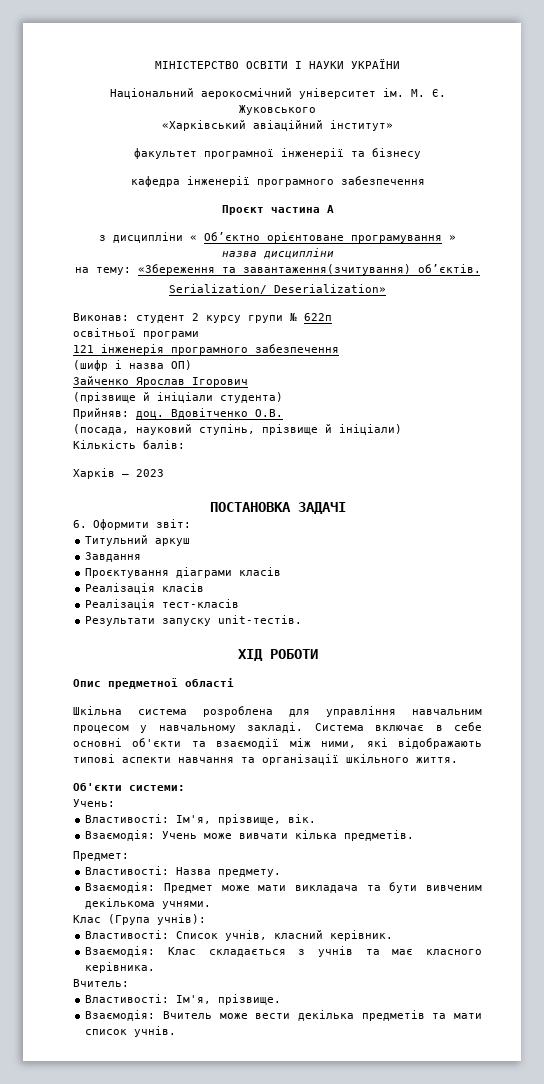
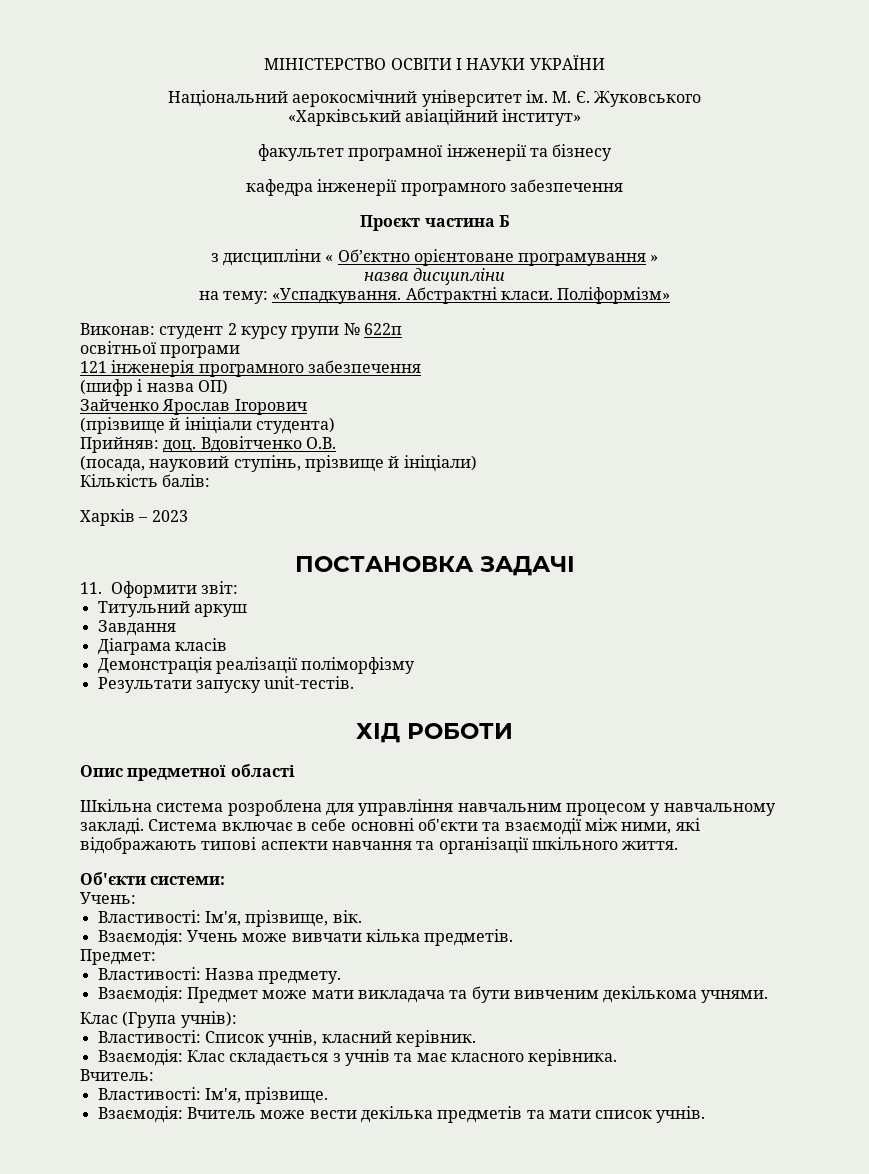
- Проєкт частина А
+ Проєкт частина Б
- на тему: «Збереження та завантаження(зчитування) обʼєктів.
- Serialization/ Deserialization»
+ на тему: «Успадкування. Абстрактні класи. Поліформізм»
- 6. Оформити звіт:
+ 11. Оформити звіт:
- Проєктування діаграми класів
- Реалізація класів
- Реалізація тест-класів
+ Діаграма класів
+ Демонстрація реалізації поліморфізму

